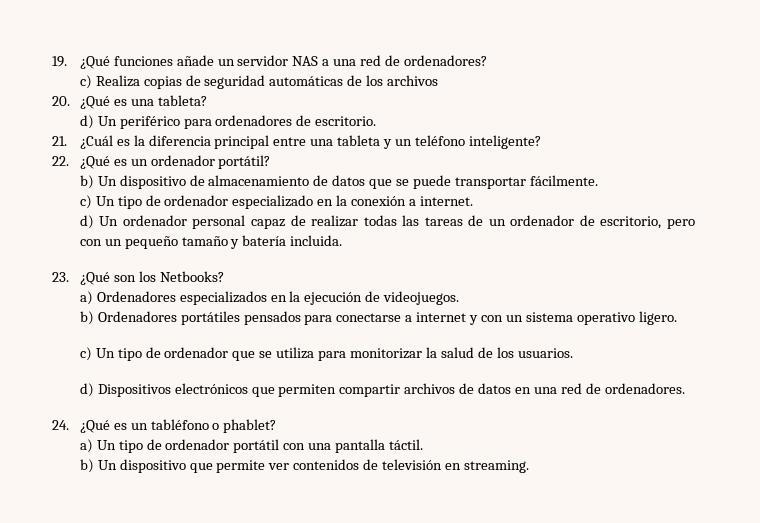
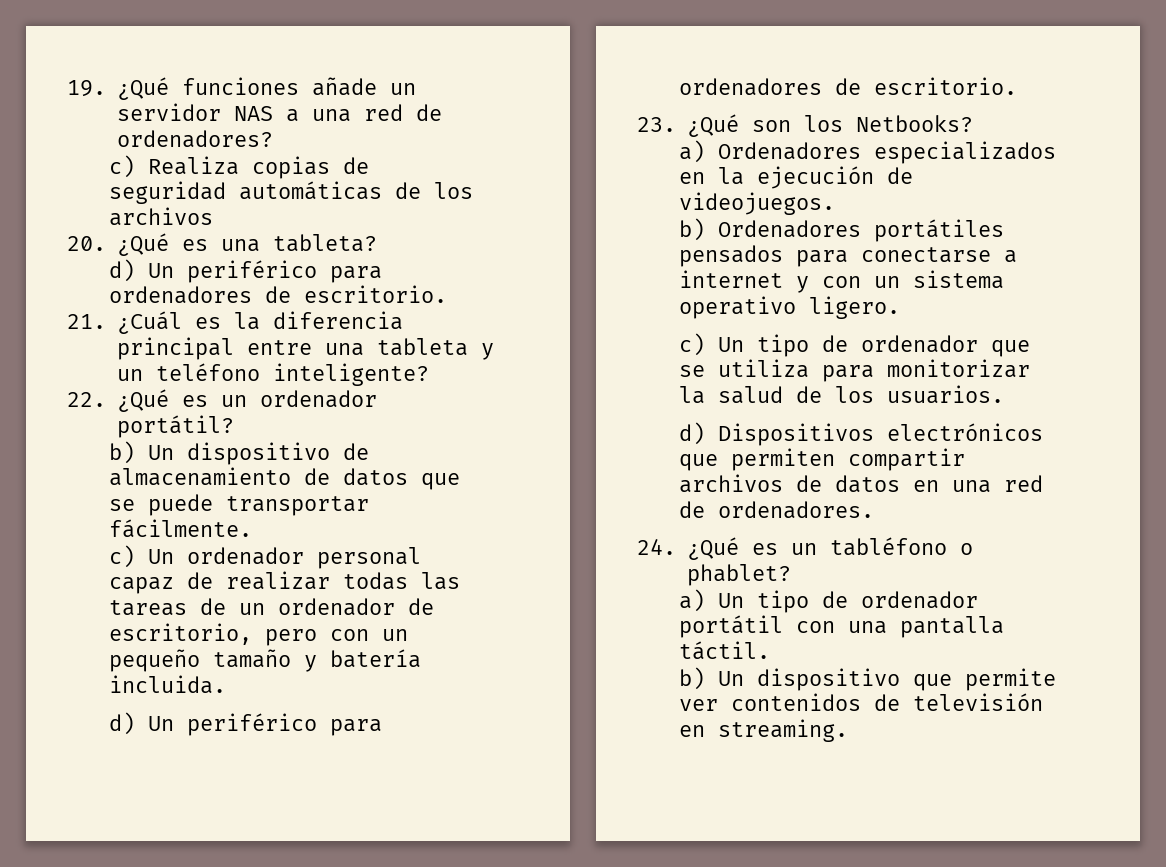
- c) Un tipo de ordenador especializado en la conexión a internet.
- d) Un ordenador personal capaz de realizar todas las tareas de un ordenador de escritorio, pero con un pequeño tamaño y batería incluida.
+ c) Un ordenador personal capaz de realizar todas las tareas de un ordenador de escritorio, pero con un pequeño tamaño y batería incluida.
+ d) Un periférico para ordenadores de escritorio.

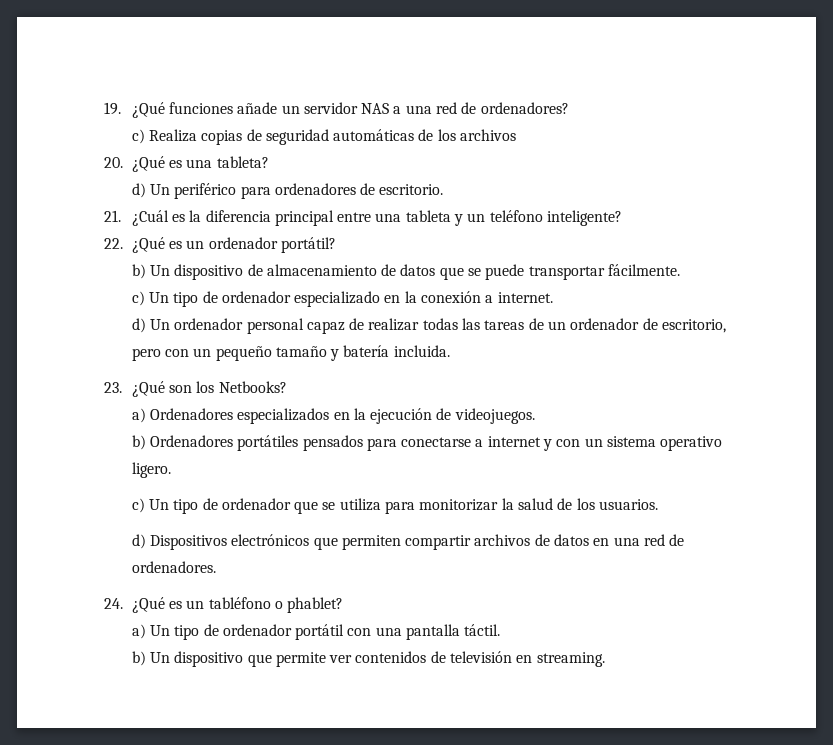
- c) Un ordenador personal capaz de realizar todas las tareas de un ordenador de escritorio, pero con un pequeño tamaño y batería incluida.
- d) Un periférico para ordenadores de escritorio.
+ c) Un tipo de ordenador especializado en la conexión a internet.
+ d) Un ordenador personal capaz de realizar todas las tareas de un ordenador de escritorio, pero con un pequeño tamaño y batería incluida.

